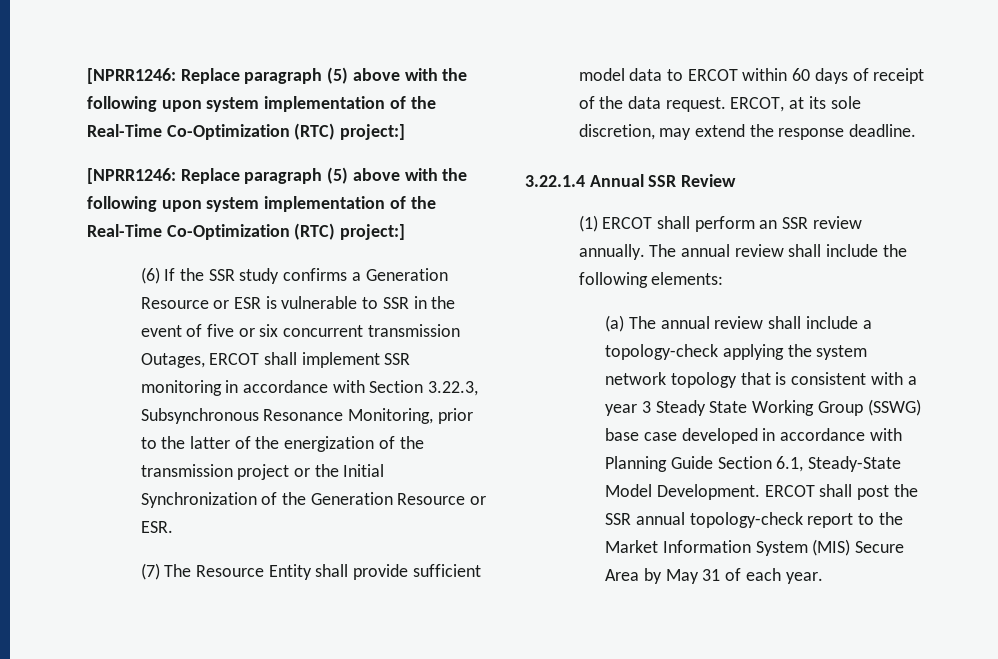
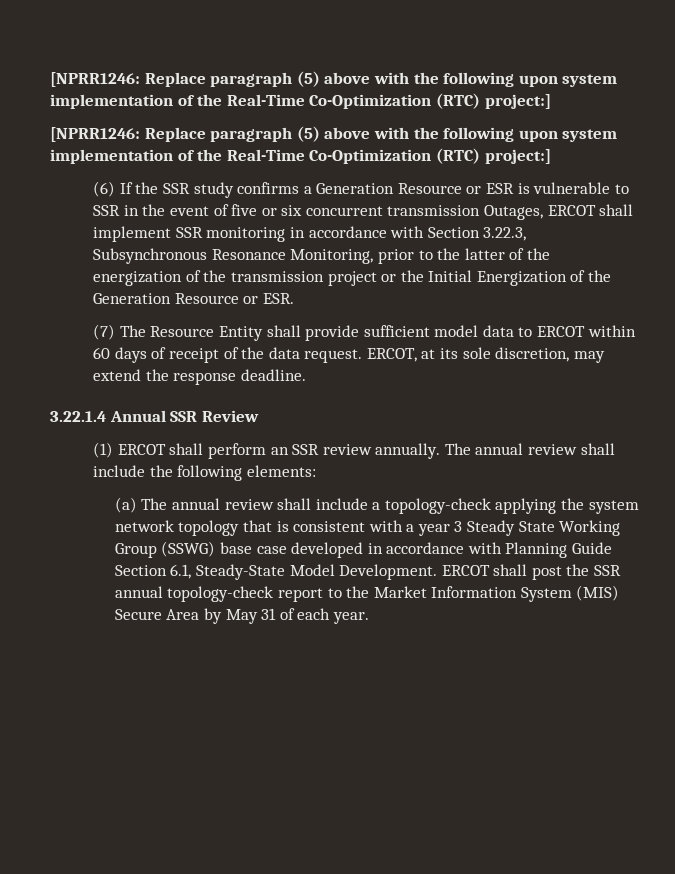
- (6) If the SSR study confirms a Generation Resource or ESR is vulnerable to SSR in the event of five or six concurrent transmission Outages, ERCOT shall implement SSR monitoring in accordance with Section 3.22.3, Subsynchronous Resonance Monitoring, prior to the latter of the energization of the transmission project or the Initial Synchronization of the Generation Resource or ESR.
+ (6) If the SSR study confirms a Generation Resource or ESR is vulnerable to SSR in the event of five or six concurrent transmission Outages, ERCOT shall implement SSR monitoring in accordance with Section 3.22.3, Subsynchronous Resonance Monitoring, prior to the latter of the energization of the transmission project or the Initial Energization of the Generation Resource or ESR.

